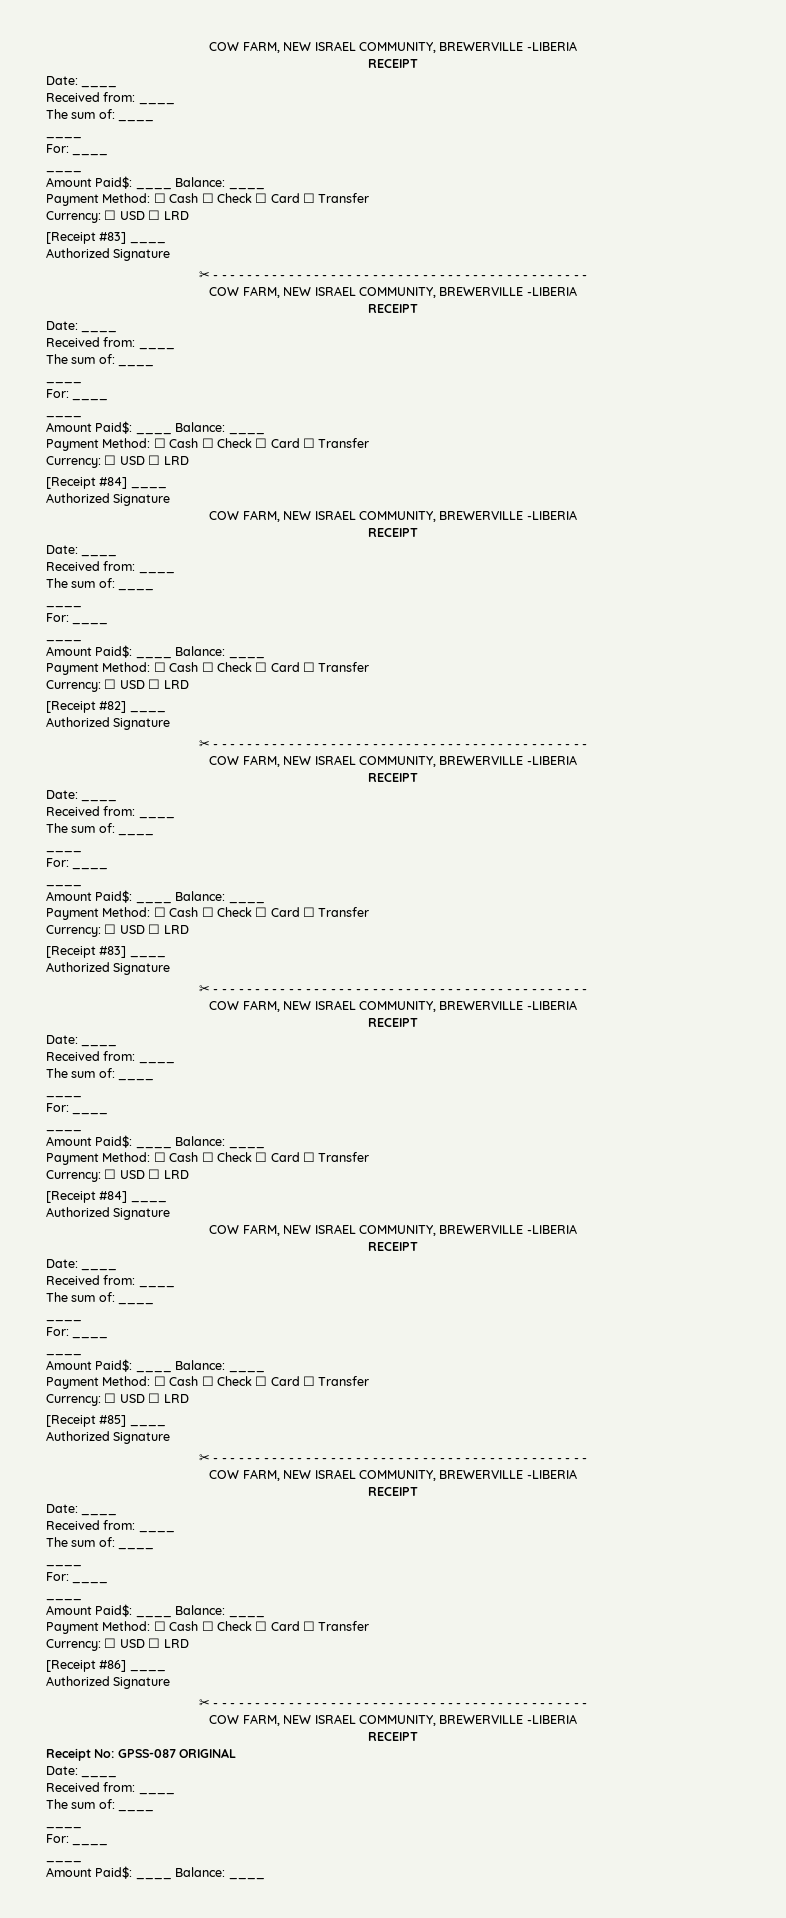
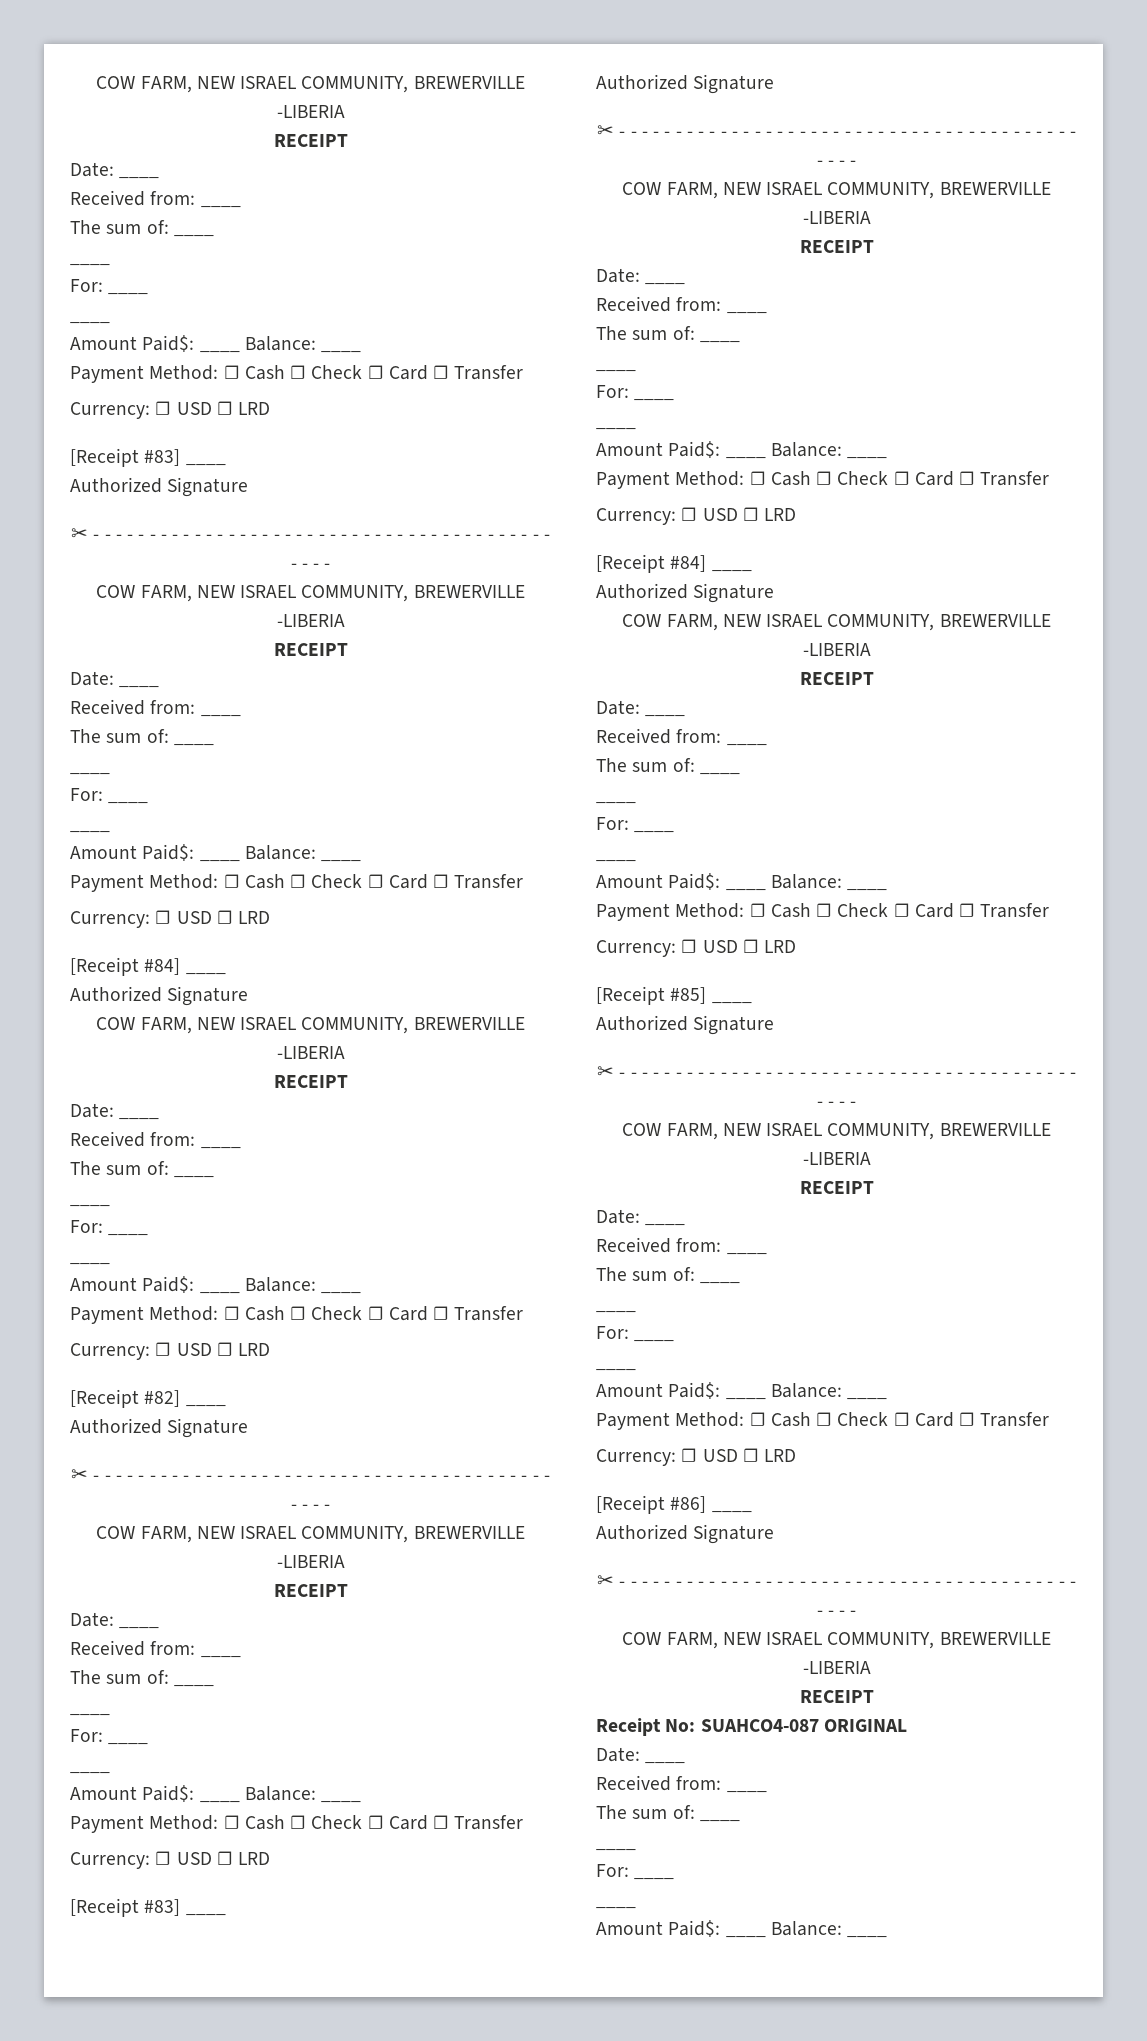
- Receipt No: GPSS-087 ORIGINAL
+ Receipt No: SUAHCO4-087 ORIGINAL

